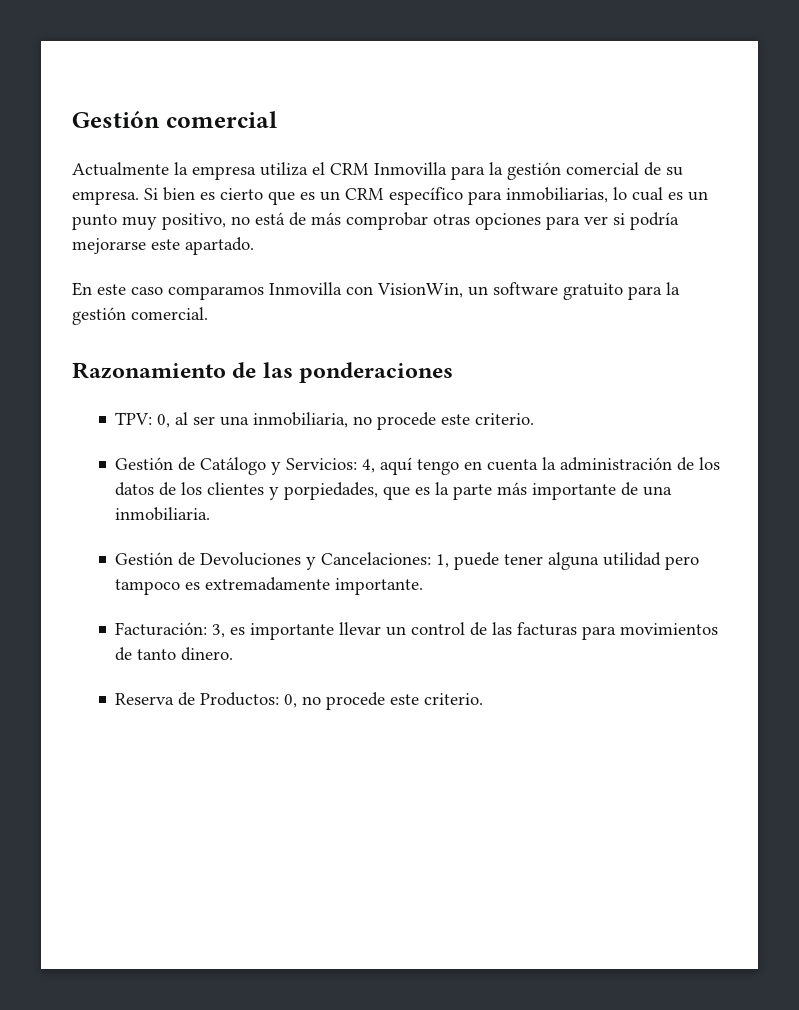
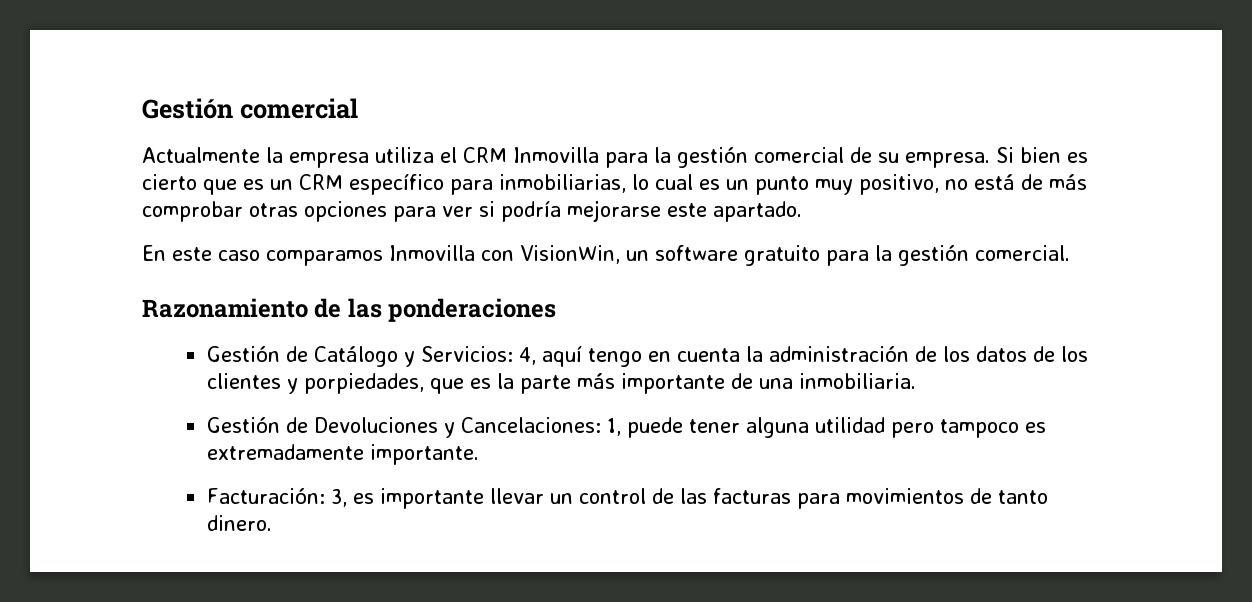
- TPV: 0, al ser una inmobiliaria, no procede este criterio.
- Reserva de Productos: 0, no procede este criterio.

